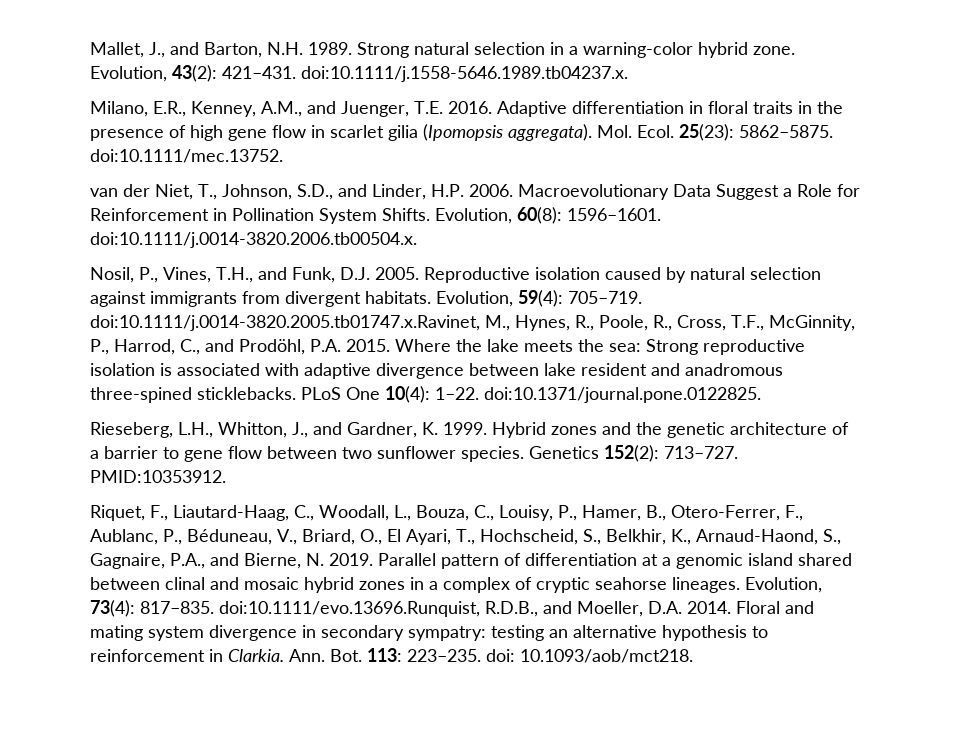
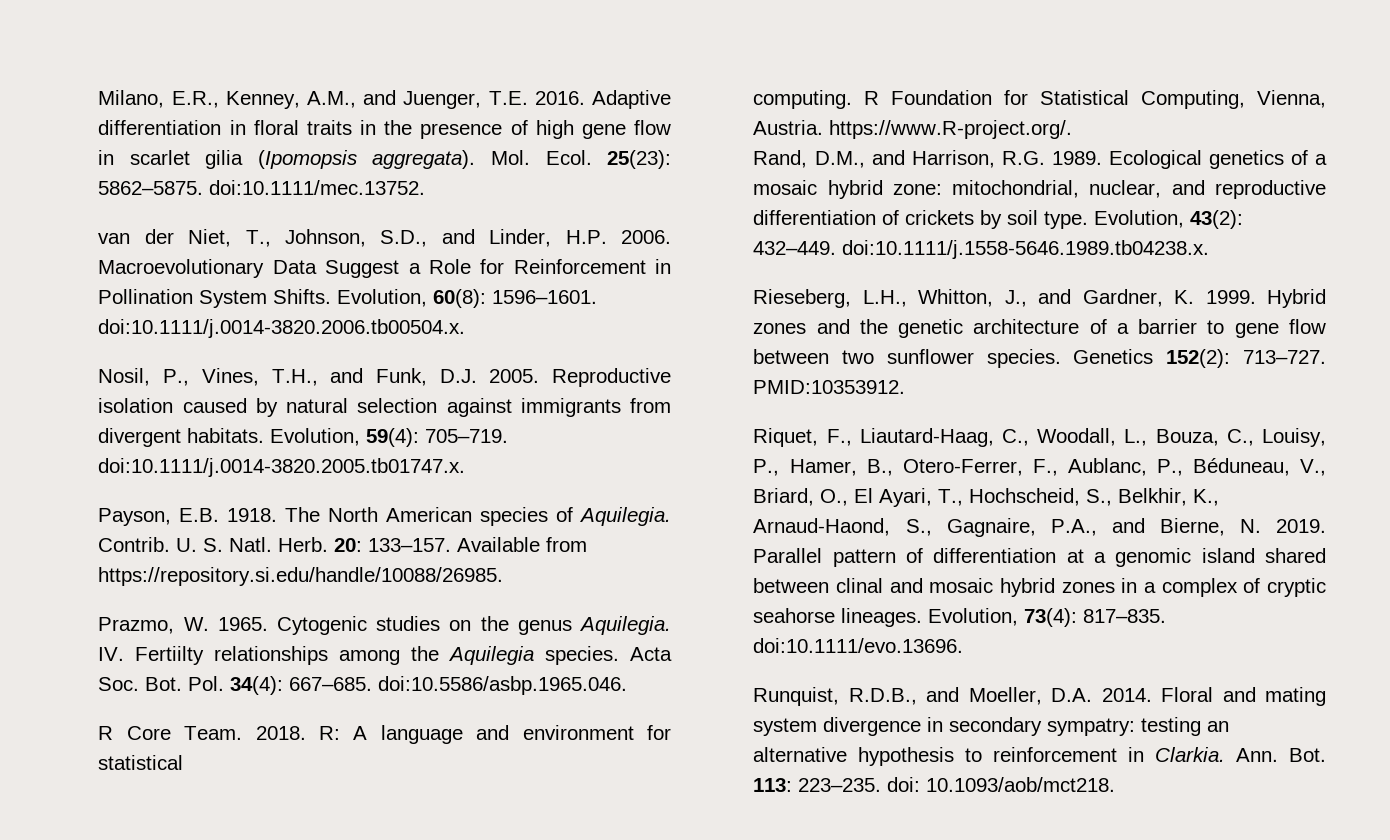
- Mallet, J., and Barton, N.H. 1989. Strong natural selection in a warning-color hybrid zone. Evolution, 43(2): 421–431. doi:10.1111/j.1558-5646.1989.tb04237.x.
- Evolution, 59(4): 705–719. doi:10.1111/j.0014-3820.2005.tb01747.x.Ravinet, M., Hynes, R., Poole, R., Cross, T.F., McGinnity, P., Harrod, C., and Prodöhl, P.A. 2015. Where the lake meets the sea: Strong reproductive isolation is associated with adaptive divergence between lake resident and anadromous three-spined sticklebacks. PLoS One 10(4): 1–22. doi:10.1371/journal.pone.0122825.
+ Evolution, 59(4): 705–719. doi:10.1111/j.0014-3820.2005.tb01747.x.
+ Payson, E.B. 1918. The North American species of Aquilegia. Contrib. U. S. Natl. Herb. 20: 133–157. Available from https://repository.si.edu/handle/10088/26985.
+ Prazmo, W. 1965. Cytogenic studies on the genus Aquilegia. IV. Fertiilty relationships among the Aquilegia species. Acta Soc. Bot. Pol. 34(4): 667–685. doi:10.5586/asbp.1965.046.
+ R Core Team. 2018. R: A language and environment for statistical
+ computing. R Foundation for Statistical Computing, Vienna, Austria. https://www.R-project.org/.
+ Rand, D.M., and Harrison, R.G. 1989. Ecological genetics of a mosaic hybrid zone: mitochondrial, nuclear, and reproductive differentiation of crickets by soil type. Evolution, 43(2): 432–449. doi:10.1111/j.1558-5646.1989.tb04238.x.
- Evolution, 73(4): 817–835. doi:10.1111/evo.13696.Runquist, R.D.B., and Moeller, D.A. 2014.
+ Evolution, 73(4): 817–835. doi:10.1111/evo.13696.
+ Runquist, R.D.B., and Moeller, D.A. 2014.

